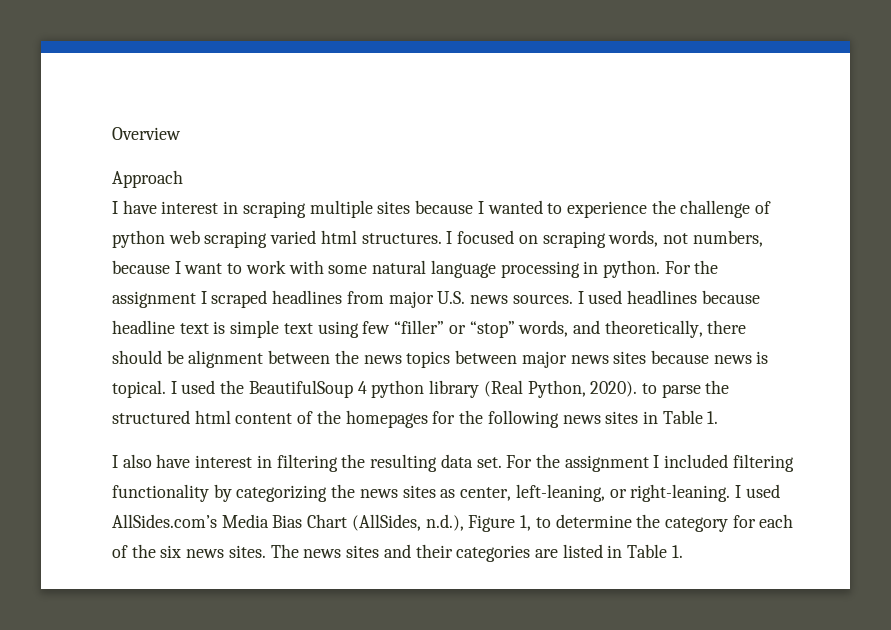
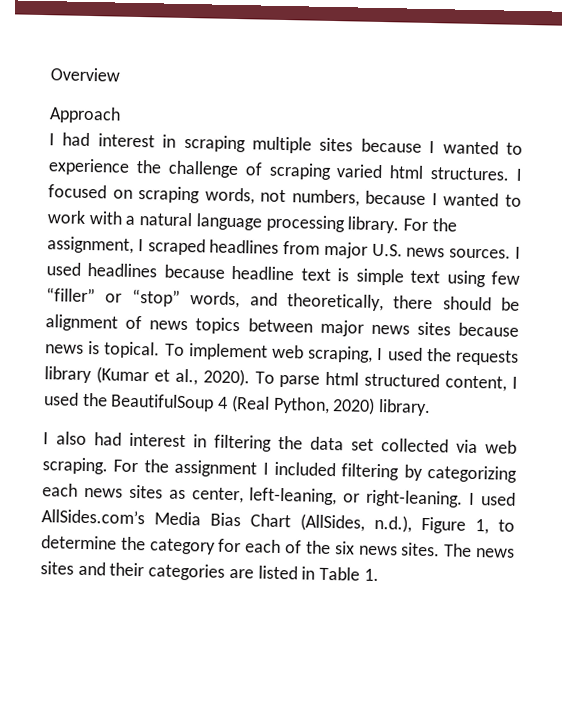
- I have interest in scraping multiple sites because I wanted to experience the challenge of python web scraping varied html structures.
+ I had interest in scraping multiple sites because I wanted to experience the challenge of scraping varied html structures.
- I focused on scraping words, not numbers, because I want to work with some natural language processing in python. For the assignment I scraped headlines from major U.S. news sources.
+ I focused on scraping words, not numbers, because I wanted to work with a natural language processing library. For the assignment, I scraped headlines from major U.S. news sources.
- I used headlines because headline text is simple text using few “filler” or “stop” words, and theoretically, there should be alignment between the news topics between major news sites because news is topical.
+ I used headlines because headline text is simple text using few “filler” or “stop” words, and theoretically, there should be alignment of news topics between major news sites because news is topical.
- I used the BeautifulSoup 4 python library (Real Python, 2020). to parse the structured html content of the homepages for the following news sites in Table 1.
+ To implement web scraping, I used the requests library (Kumar et al., 2020). To parse html structured content, I used the BeautifulSoup 4 (Real Python, 2020) library.
- I also have interest in filtering the resulting data set.
+ I also had interest in filtering the data set collected via web scraping.
- For the assignment I included filtering functionality by categorizing the news sites as center, left-leaning, or right-leaning.
+ For the assignment I included filtering by categorizing each news sites as center, left-leaning, or right-leaning.

